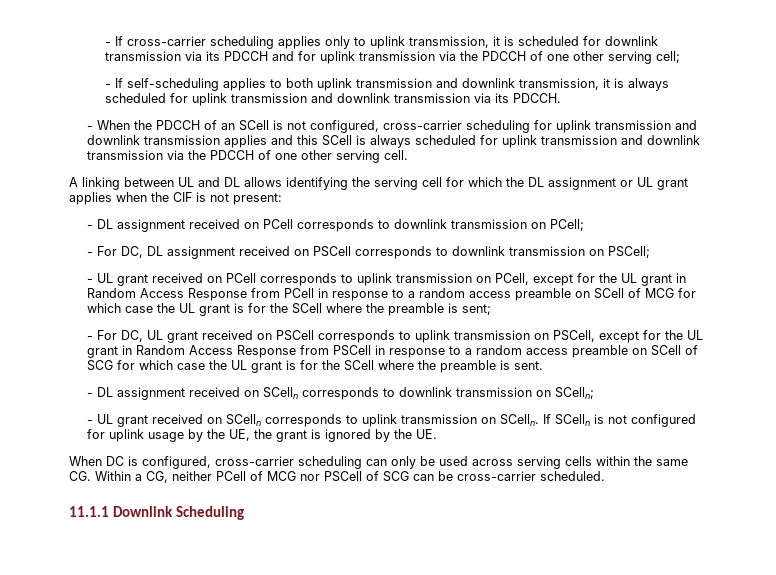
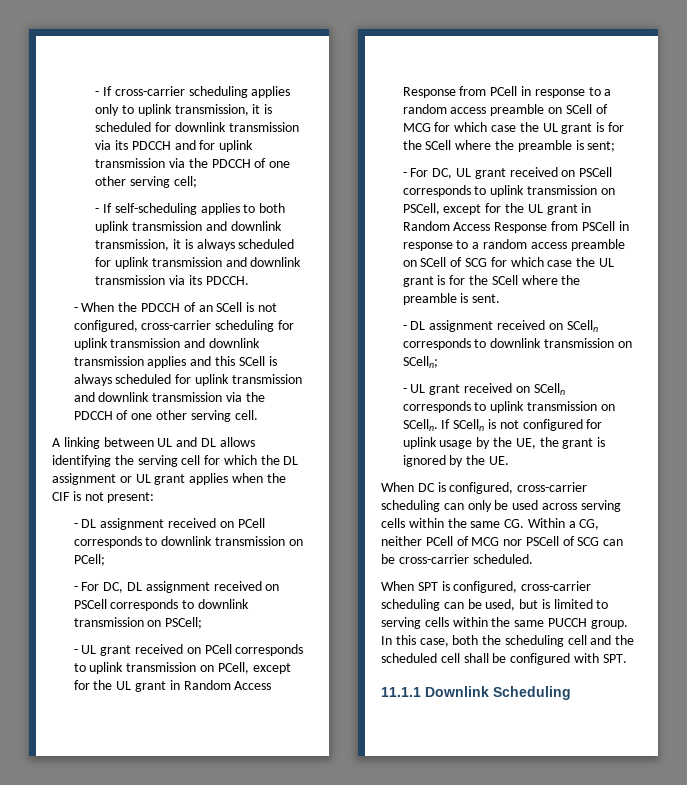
+ When SPT is configured, cross-carrier scheduling can be used, but is limited to serving cells within the same PUCCH group. In this case, both the scheduling cell and the scheduled cell shall be configured with SPT.

